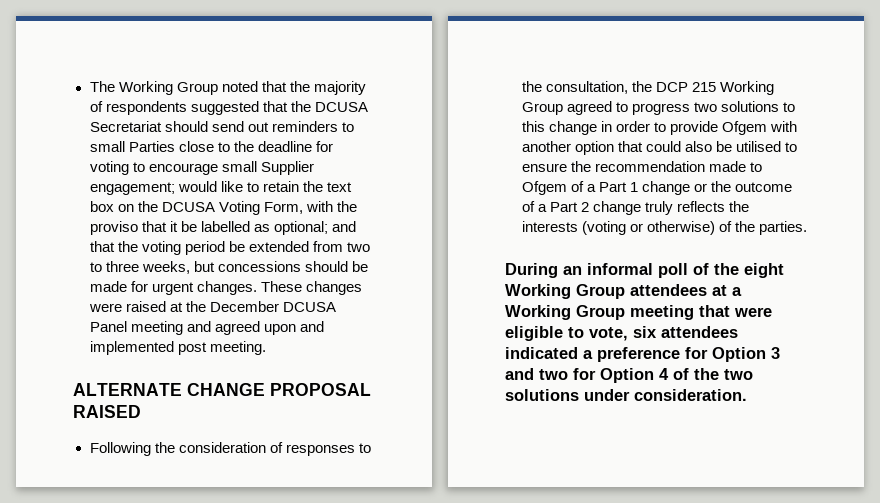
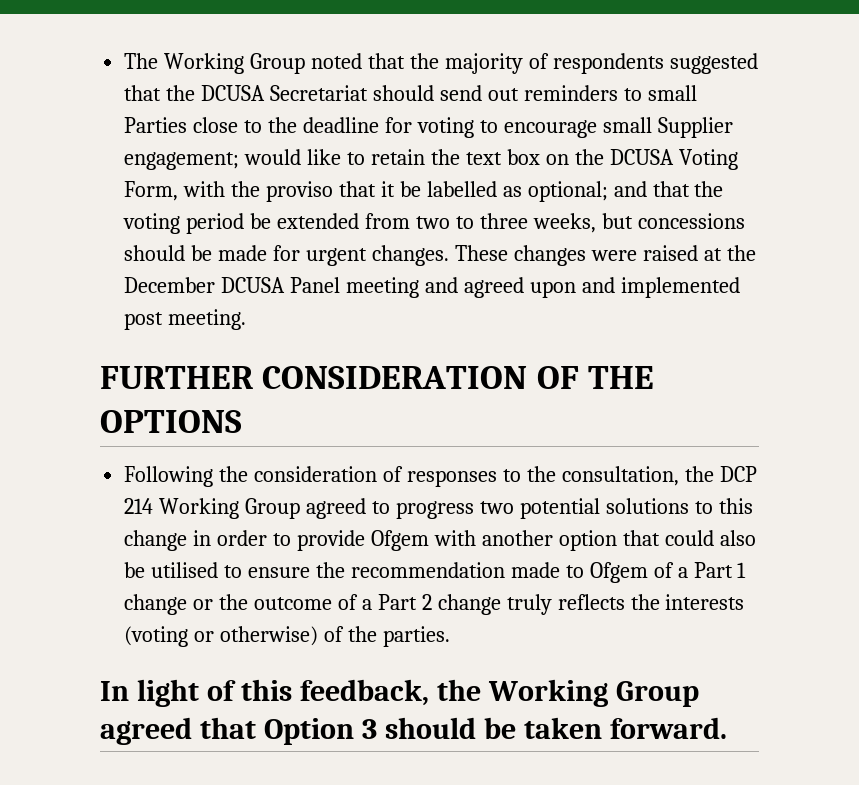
- ALTERNATE CHANGE PROPOSAL RAISED
+ FURTHER CONSIDERATION OF THE OPTIONS
- Following the consideration of responses to the consultation, the DCP 215 Working Group agreed to progress two solutions to this change in order to provide Ofgem with another option that could also be utilised to ensure the recommendation made to Ofgem of a Part 1 change or the outcome of a Part 2 change truly reflects the interests (voting or otherwise) of the parties.
+ Following the consideration of responses to the consultation, the DCP 214 Working Group agreed to progress two potential solutions to this change in order to provide Ofgem with another option that could also be utilised to ensure the recommendation made to Ofgem of a Part 1 change or the outcome of a Part 2 change truly reflects the interests (voting or otherwise) of the parties.
- During an informal poll of the eight Working Group attendees at a Working Group meeting that were eligible to vote, six attendees indicated a preference for Option 3 and two for Option 4 of the two solutions under consideration.
+ In light of this feedback, the Working Group agreed that Option 3 should be taken forward.

